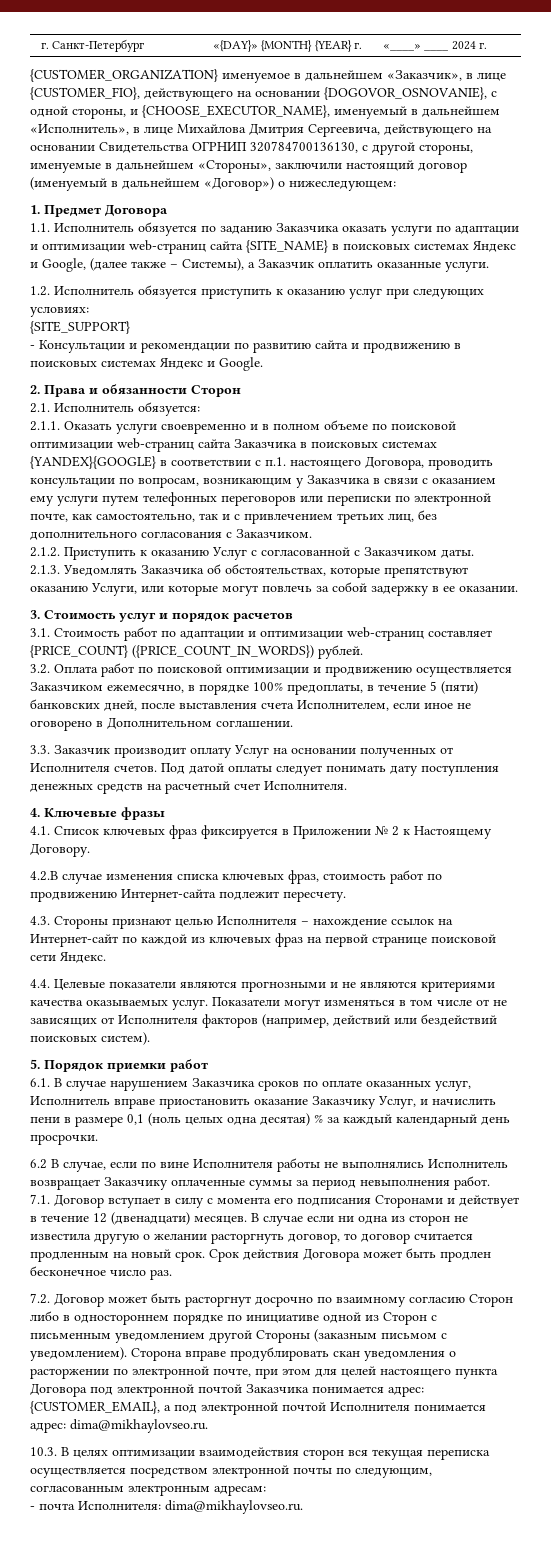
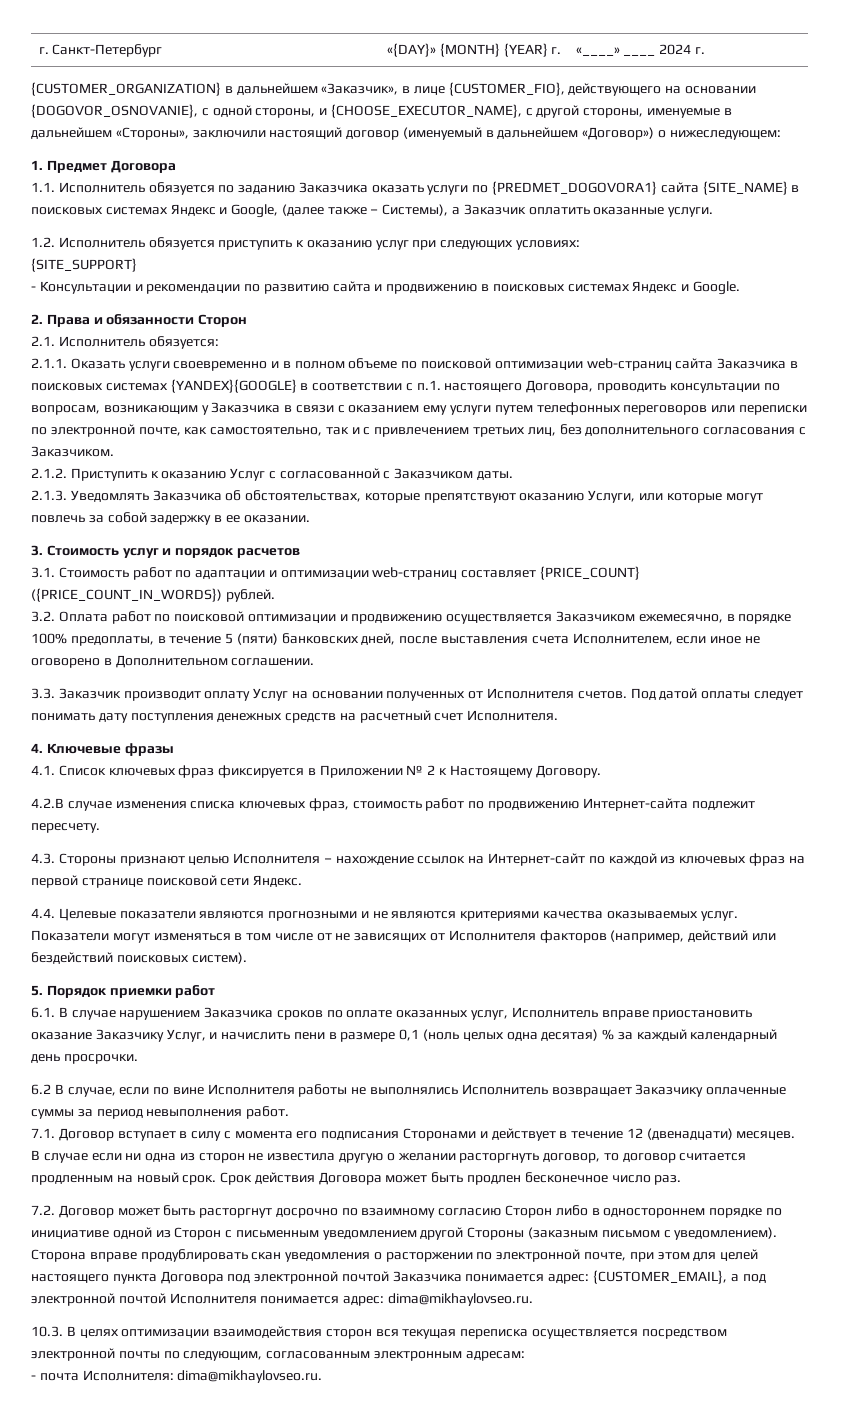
- {CUSTOMER_ORGANIZATION} именуемое в дальнейшем «Заказчик», в лице {CUSTOMER_FIO}, действующего на основании {DOGOVOR_OSNOVANIE}, с одной стороны, и {CHOOSE_EXECUTOR_NAME}, именуемый в дальнейшем «Исполнитель», в лице Михайлова Дмитрия Сергеевича, действующего на основании Свидетельства ОГРНИП 320784700136130, с другой стороны, именуемые в дальнейшем «Стороны», заключили настоящий договор (именуемый в дальнейшем «Договор») о нижеследующем:
+ {CUSTOMER_ORGANIZATION} в дальнейшем «Заказчик», в лице {CUSTOMER_FIO}, действующего на основании {DOGOVOR_OSNOVANIE}, с одной стороны, и {CHOOSE_EXECUTOR_NAME}, с другой стороны, именуемые в дальнейшем «Стороны», заключили настоящий договор (именуемый в дальнейшем «Договор») о нижеследующем:
- 1.1. Исполнитель обязуется по заданию Заказчика оказать услуги по адаптации и оптимизации web-страниц сайта {SITE_NAME} в поисковых системах Яндекс и Google, (далее также – Системы), а Заказчик оплатить оказанные услуги.
+ 1.1. Исполнитель обязуется по заданию Заказчика оказать услуги по {PREDMET_DOGOVORA1} сайта {SITE_NAME} в поисковых системах Яндекс и Google, (далее также – Системы), а Заказчик оплатить оказанные услуги.

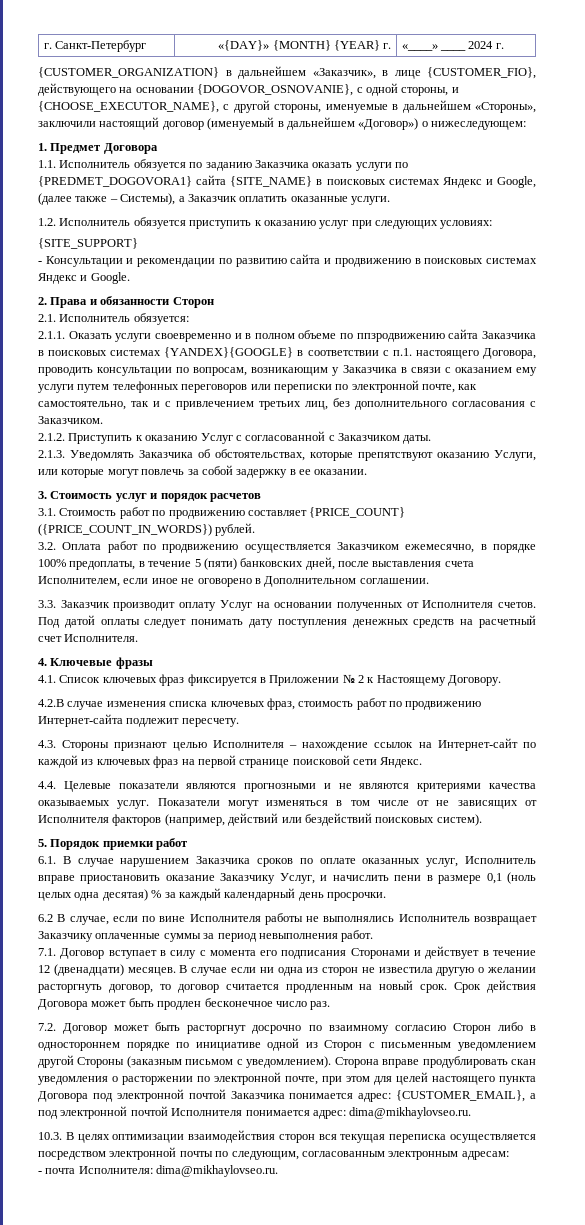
- 2.1.1. Оказать услуги своевременно и в полном объеме по поисковой оптимизации web-страниц сайта Заказчика в поисковых системах {YANDEX}{GOOGLE} в соответствии с п.1. настоящего Договора, проводить консультации по вопросам, возникающим у Заказчика в связи с оказанием ему услуги путем телефонных переговоров или переписки по электронной почте, как самостоятельно, так и с привлечением третьих лиц, без дополнительного согласования с Заказчиком.
+ 2.1.1. Оказать услуги своевременно и в полном объеме по ппзродвижению сайта Заказчика в поисковых системах {YANDEX}{GOOGLE} в соответствии с п.1. настоящего Договора, проводить консультации по вопросам, возникающим у Заказчика в связи с оказанием ему услуги путем телефонных переговоров или переписки по электронной почте, как самостоятельно, так и с привлечением третьих лиц, без дополнительного согласования с Заказчиком.
- 3.1. Стоимость работ по адаптации и оптимизации web-страниц составляет {PRICE_COUNT} ({PRICE_COUNT_IN_WORDS}) рублей.
+ 3.1. Стоимость работ по продвижению составляет {PRICE_COUNT} ({PRICE_COUNT_IN_WORDS}) рублей.
- 3.2. Оплата работ по поисковой оптимизации и продвижению осуществляется Заказчиком ежемесячно, в порядке 100% предоплаты, в течение 5 (пяти) банковских дней, после выставления счета Исполнителем, если иное не оговорено в Дополнительном соглашении.
+ 3.2. Оплата работ по продвижению осуществляется Заказчиком ежемесячно, в порядке 100% предоплаты, в течение 5 (пяти) банковских дней, после выставления счета Исполнителем, если иное не оговорено в Дополнительном соглашении.

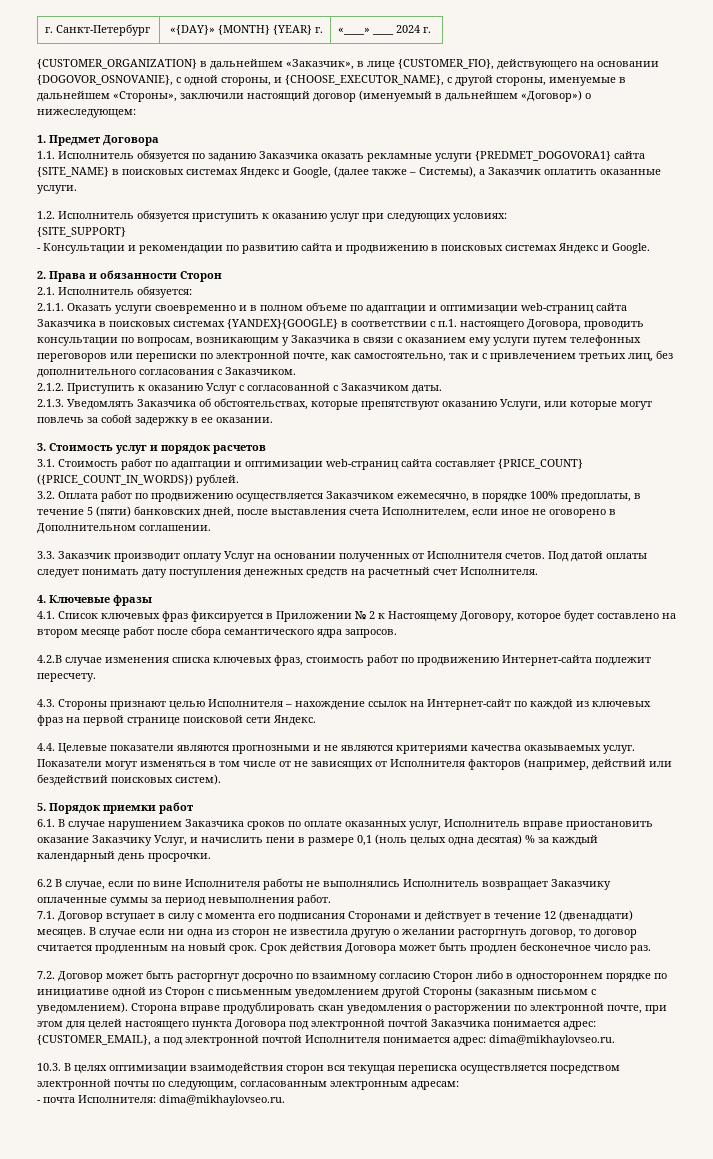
- 1.1. Исполнитель обязуется по заданию Заказчика оказать услуги по {PREDMET_DOGOVORA1} сайта {SITE_NAME} в поисковых системах Яндекс и Google, (далее также – Системы), а Заказчик оплатить оказанные услуги.
+ 1.1. Исполнитель обязуется по заданию Заказчика оказать рекламные услуги {PREDMET_DOGOVORA1} сайта {SITE_NAME} в поисковых системах Яндекс и Google, (далее также – Системы), а Заказчик оплатить оказанные услуги.
- 2.1.1. Оказать услуги своевременно и в полном объеме по ппзродвижению сайта Заказчика в поисковых системах {YANDEX}{GOOGLE} в соответствии с п.1. настоящего Договора, проводить консультации по вопросам, возникающим у Заказчика в связи с оказанием ему услуги путем телефонных переговоров или переписки по электронной почте, как самостоятельно, так и с привлечением третьих лиц, без дополнительного согласования с Заказчиком.
+ 2.1.1. Оказать услуги своевременно и в полном объеме по адаптации и оптимизации web-страниц сайта Заказчика в поисковых системах {YANDEX}{GOOGLE} в соответствии с п.1. настоящего Договора, проводить консультации по вопросам, возникающим у Заказчика в связи с оказанием ему услуги путем телефонных переговоров или переписки по электронной почте, как самостоятельно, так и с привлечением третьих лиц, без дополнительного согласования с Заказчиком.
- 3.1. Стоимость работ по продвижению составляет {PRICE_COUNT} ({PRICE_COUNT_IN_WORDS}) рублей.
+ 3.1. Стоимость работ по адаптации и оптимизации web-страниц сайта составляет {PRICE_COUNT} ({PRICE_COUNT_IN_WORDS}) рублей.
- 4.1. Список ключевых фраз фиксируется в Приложении № 2 к Настоящему Договору.
+ 4.1. Список ключевых фраз фиксируется в Приложении № 2 к Настоящему Договору, которое будет составлено на втором месяце работ после сбора семантического ядра запросов.

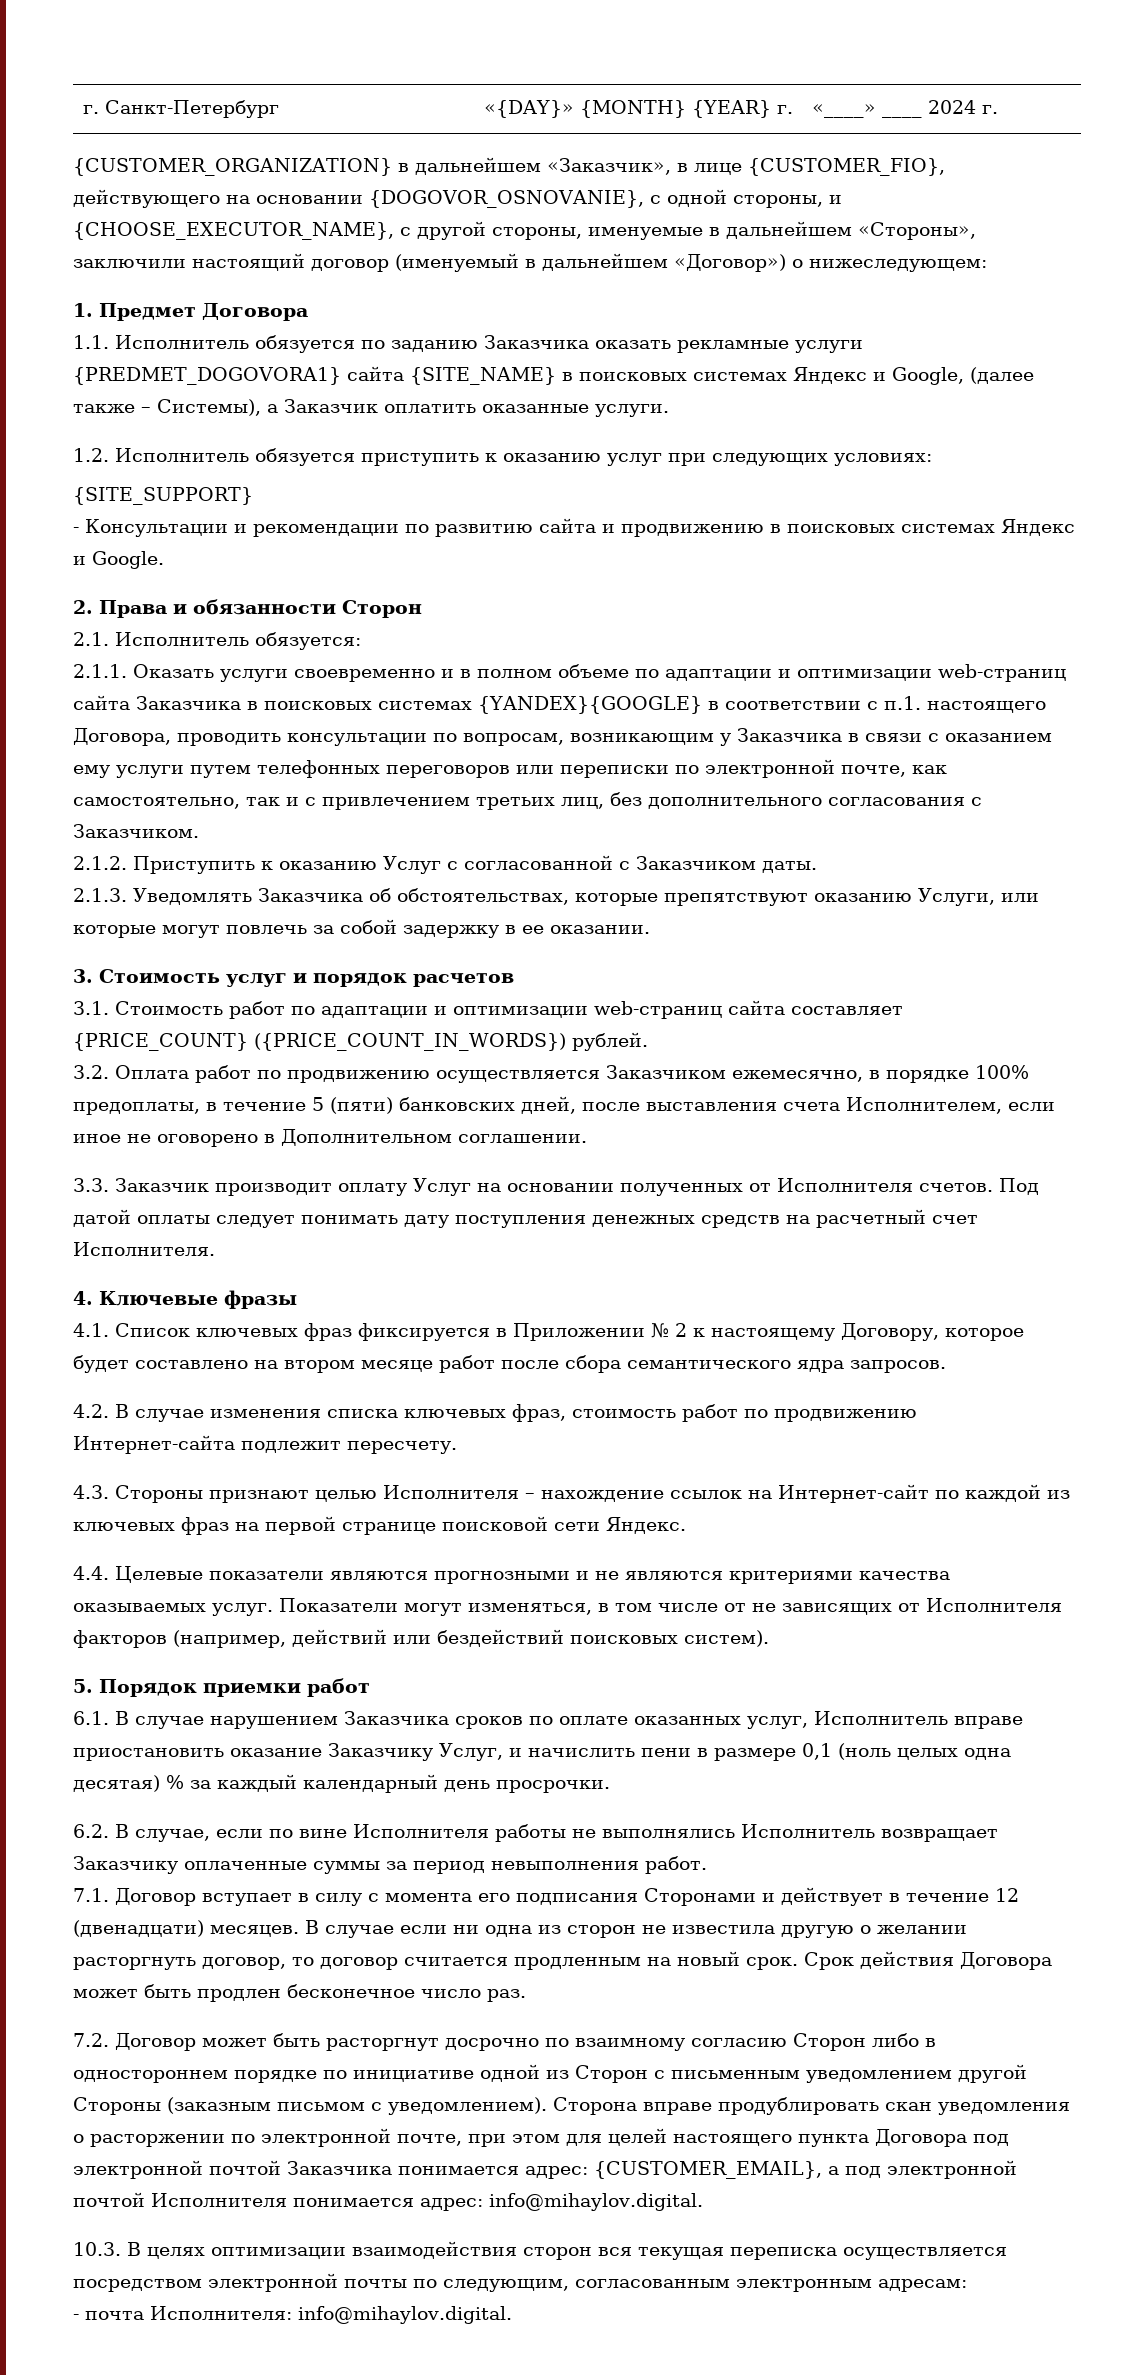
- 4.1. Список ключевых фраз фиксируется в Приложении № 2 к Настоящему Договору, которое будет составлено на втором месяце работ после сбора семантического ядра запросов.
+ 4.1. Список ключевых фраз фиксируется в Приложении № 2 к настоящему Договору, которое будет составлено на втором месяце работ после сбора семантического ядра запросов.
- 4.2.В случае изменения списка ключевых фраз, стоимость работ по продвижению Интернет-сайта подлежит пересчету.
+ 4.2. В случае изменения списка ключевых фраз, стоимость работ по продвижению Интернет-сайта подлежит пересчету.
- Показатели могут изменяться в том числе от не зависящих от Исполнителя факторов (например, действий или бездействий поисковых систем).
+ Показатели могут изменяться, в том числе от не зависящих от Исполнителя факторов (например, действий или бездействий поисковых систем).
- 6.2 В случае, если по вине Исполнителя работы не выполнялись Исполнитель возвращает Заказчику оплаченные суммы за период невыполнения работ.
+ 6.2. В случае, если по вине Исполнителя работы не выполнялись Исполнитель возвращает Заказчику оплаченные суммы за период невыполнения работ.
- Сторона вправе продублировать скан уведомления о расторжении по электронной почте, при этом для целей настоящего пункта Договора под электронной почтой Заказчика понимается адрес: {CUSTOMER_EMAIL}, а под электронной почтой Исполнителя понимается адрес: dima@mikhaylovseo.ru.
+ Сторона вправе продублировать скан уведомления о расторжении по электронной почте, при этом для целей настоящего пункта Договора под электронной почтой Заказчика понимается адрес: {CUSTOMER_EMAIL}, а под электронной почтой Исполнителя понимается адрес: info@mihaylov.digital.
- - почта Исполнителя: dima@mikhaylovseo.ru.
+ - почта Исполнителя: info@mihaylov.digital.

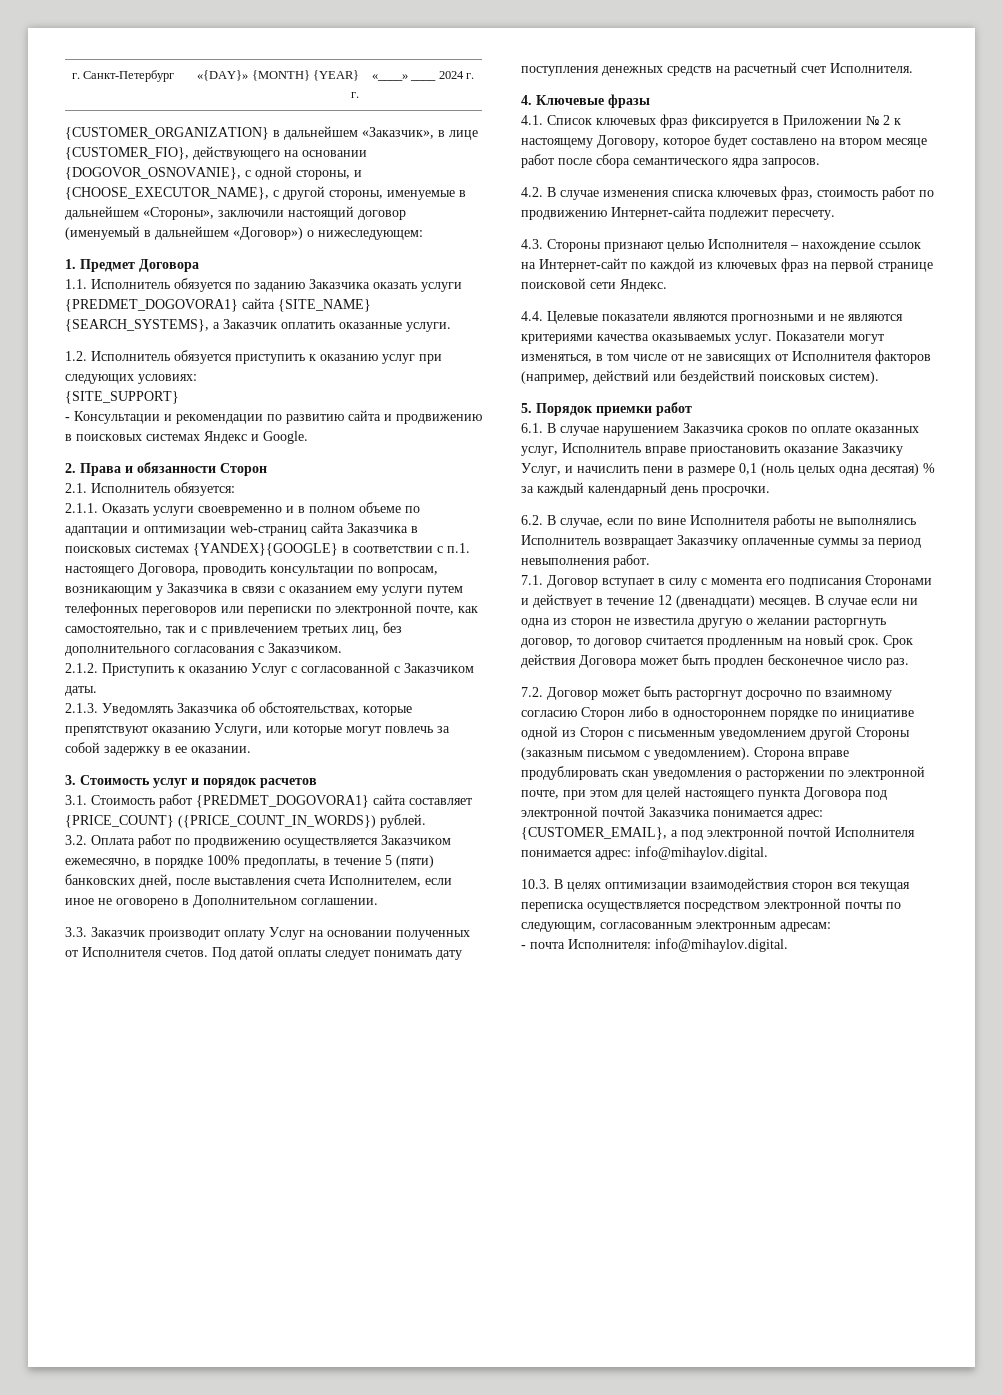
- 1.1. Исполнитель обязуется по заданию Заказчика оказать рекламные услуги {PREDMET_DOGOVORA1} сайта {SITE_NAME} в поисковых системах Яндекс и Google, (далее также – Системы), а Заказчик оплатить оказанные услуги.
+ 1.1. Исполнитель обязуется по заданию Заказчика оказать услуги {PREDMET_DOGOVORA1} сайта {SITE_NAME} {SEARCH_SYSTEMS}, а Заказчик оплатить оказанные услуги.
- 3.1. Стоимость работ по адаптации и оптимизации web-страниц сайта составляет {PRICE_COUNT} ({PRICE_COUNT_IN_WORDS}) рублей.
+ 3.1. Стоимость работ {PREDMET_DOGOVORA1} сайта составляет {PRICE_COUNT} ({PRICE_COUNT_IN_WORDS}) рублей.

